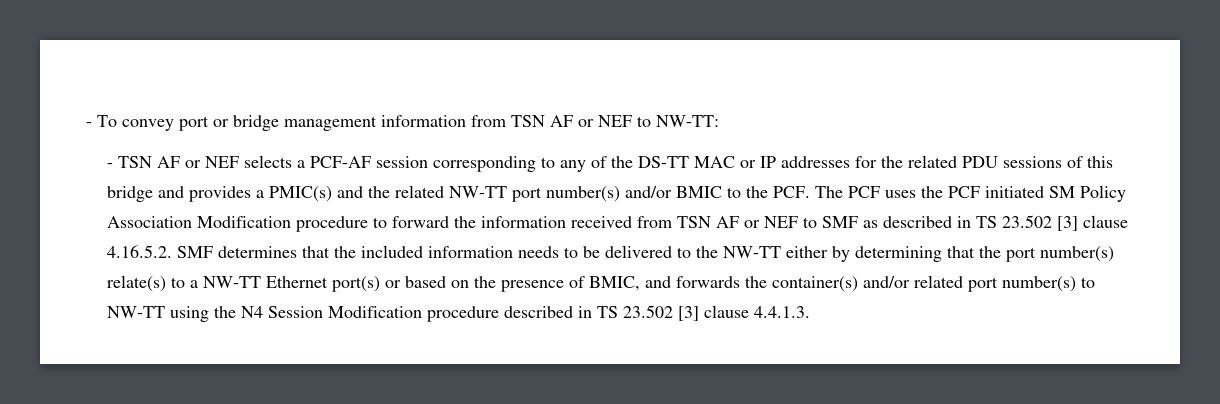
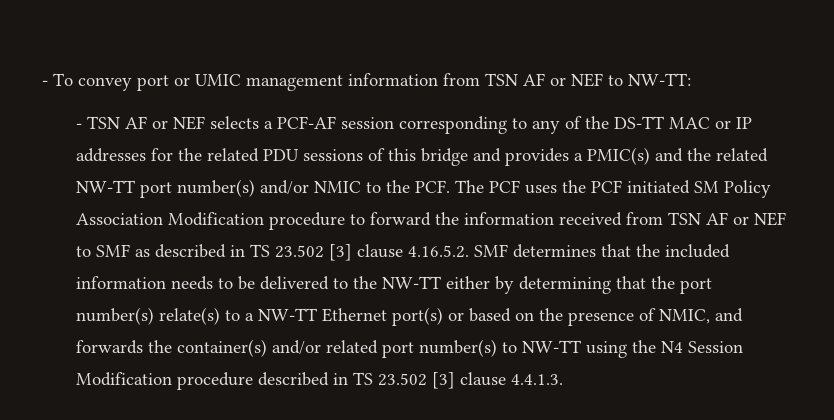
- - To convey port or bridge management information from TSN AF or NEF to NW-TT:
+ - To convey port or UMIC management information from TSN AF or NEF to NW-TT:
- - TSN AF or NEF selects a PCF-AF session corresponding to any of the DS-TT MAC or IP addresses for the related PDU sessions of this bridge and provides a PMIC(s) and the related NW-TT port number(s) and/or BMIC to the PCF. The PCF uses the PCF initiated SM Policy Association Modification procedure to forward the information received from TSN AF or NEF to SMF as described in TS 23.502 [3] clause 4.16.5.2. SMF determines that the included information needs to be delivered to the NW-TT either by determining that the port number(s) relate(s) to a NW-TT Ethernet port(s) or based on the presence of BMIC, and forwards the container(s) and/or related port number(s) to NW-TT using the N4 Session Modification procedure described in TS 23.502 [3] clause 4.4.1.3.
+ - TSN AF or NEF selects a PCF-AF session corresponding to any of the DS-TT MAC or IP addresses for the related PDU sessions of this bridge and provides a PMIC(s) and the related NW-TT port number(s) and/or NMIC to the PCF. The PCF uses the PCF initiated SM Policy Association Modification procedure to forward the information received from TSN AF or NEF to SMF as described in TS 23.502 [3] clause 4.16.5.2. SMF determines that the included information needs to be delivered to the NW-TT either by determining that the port number(s) relate(s) to a NW-TT Ethernet port(s) or based on the presence of NMIC, and forwards the container(s) and/or related port number(s) to NW-TT using the N4 Session Modification procedure described in TS 23.502 [3] clause 4.4.1.3.

